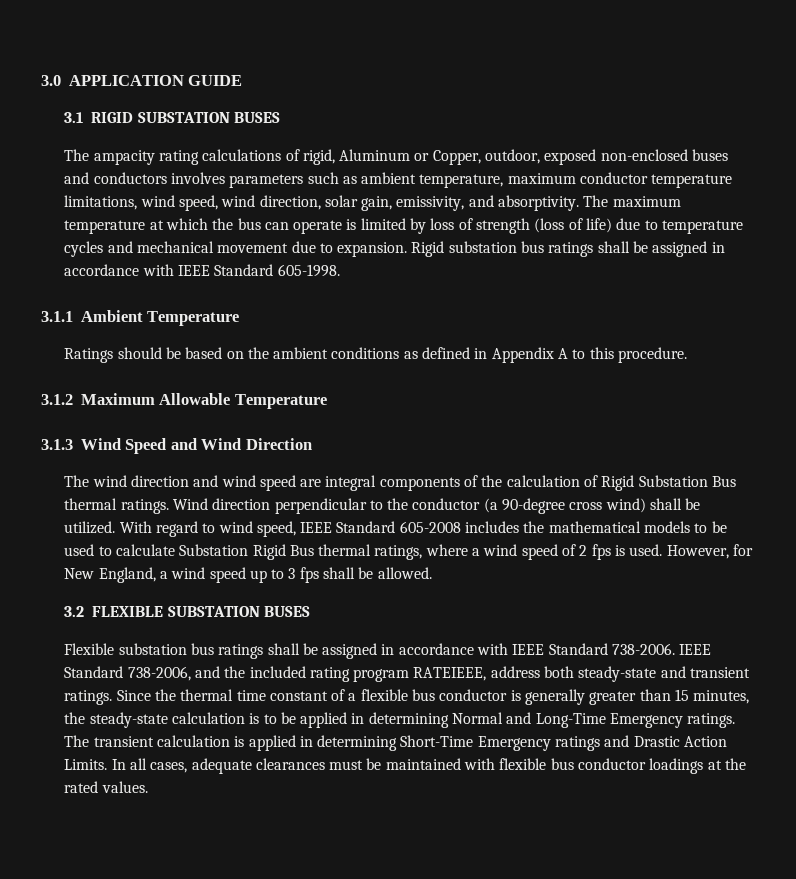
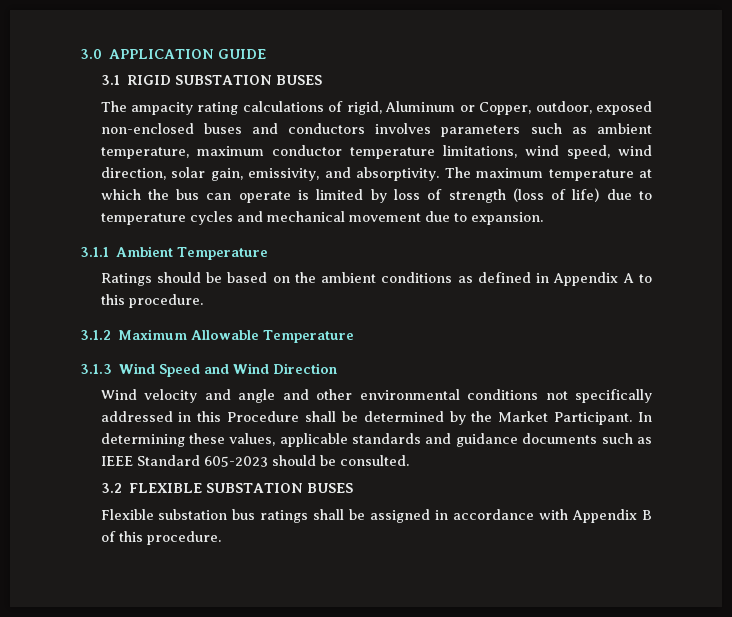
- Rigid substation bus ratings shall be assigned in accordance with IEEE Standard 605-1998.
- The wind direction and wind speed are integral components of the calculation of Rigid Substation Bus thermal ratings. Wind direction perpendicular to the conductor (a 90-degree cross wind) shall be utilized. With regard to wind speed, IEEE Standard 605-2008 includes the mathematical models to be used to calculate Substation Rigid Bus thermal ratings, where a wind speed of 2 fps is used. However, for New England, a wind speed up to 3 fps shall be allowed.
+ Wind velocity and angle and other environmental conditions not specifically addressed in this Procedure shall be determined by the Market Participant. In determining these values, applicable standards and guidance documents such as IEEE Standard 605-2023 should be consulted.
- Flexible substation bus ratings shall be assigned in accordance with IEEE Standard 738-2006. IEEE Standard 738-2006, and the included rating program RATEIEEE, address both steady-state and transient ratings. Since the thermal time constant of a flexible bus conductor is generally greater than 15 minutes, the steady-state calculation is to be applied in determining Normal and Long-Time Emergency ratings. The transient calculation is applied in determining Short-Time Emergency ratings and Drastic Action Limits. In all cases, adequate clearances must be maintained with flexible bus conductor loadings at the rated values.
+ Flexible substation bus ratings shall be assigned in accordance with Appendix B of this procedure.

